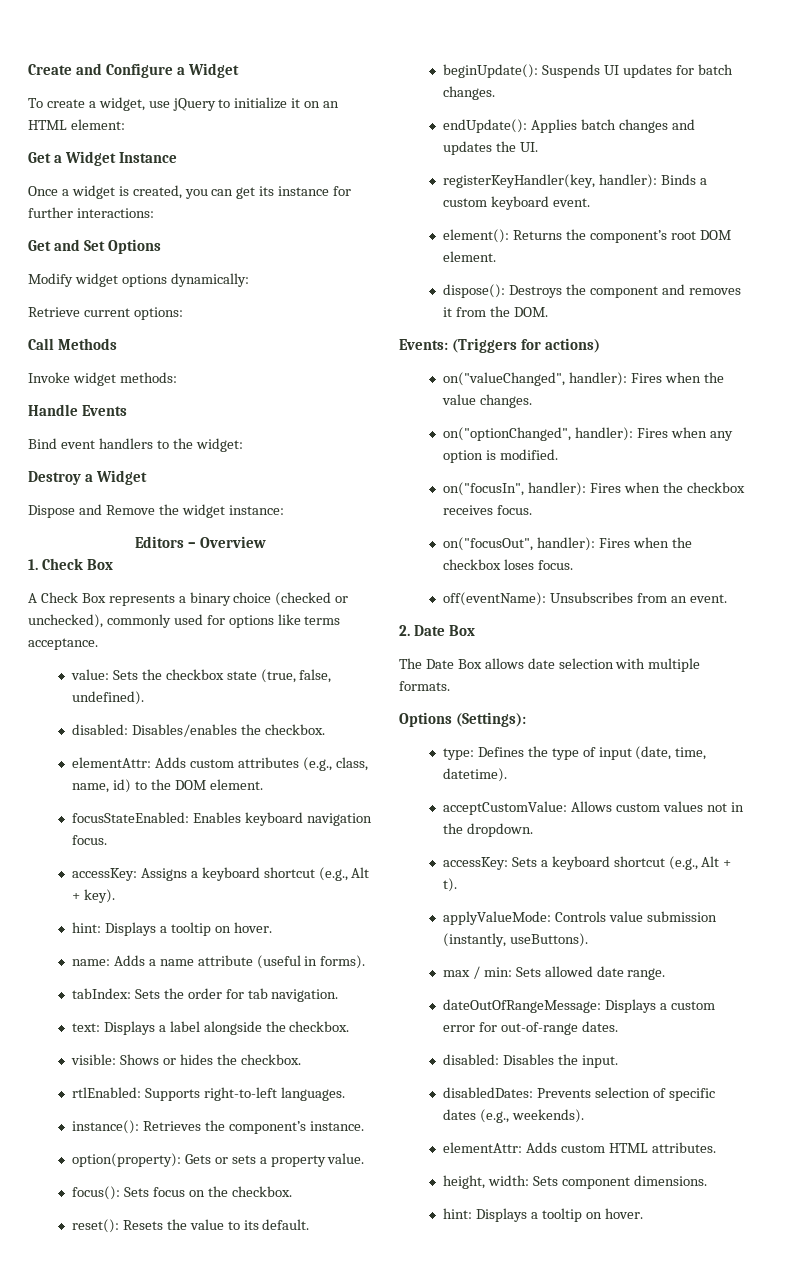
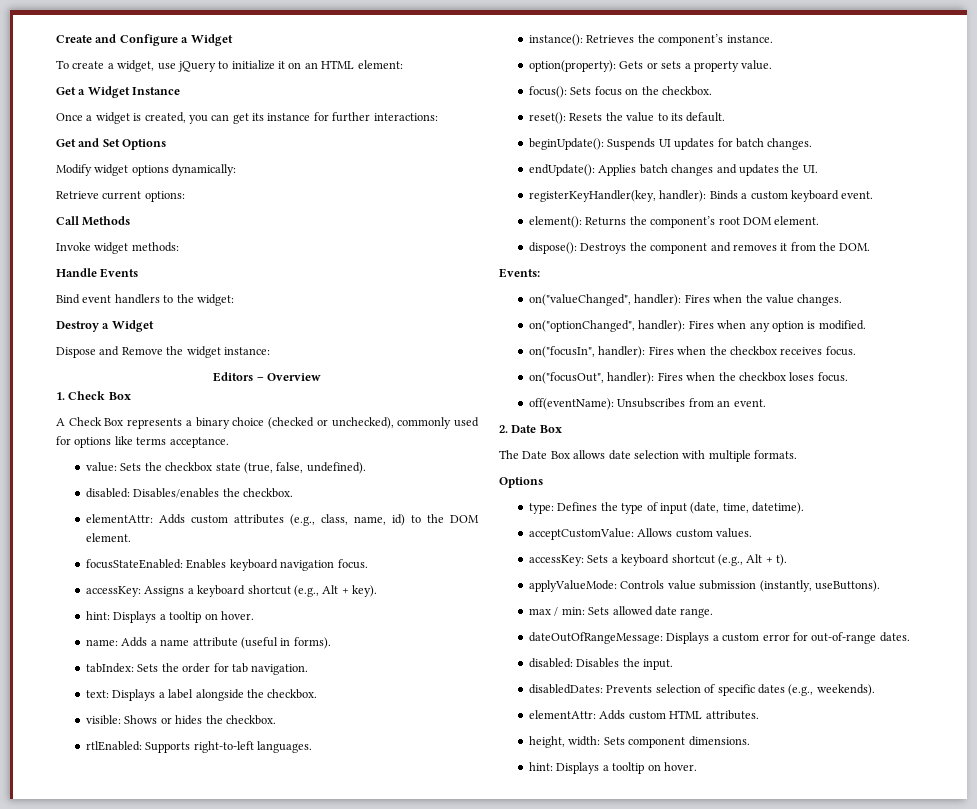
- Events: (Triggers for actions)
+ Events:
  The Date Box allows date selection with multiple formats.
- Options (Settings):
+ Options
- acceptCustomValue: Allows custom values not in the dropdown.
+ acceptCustomValue: Allows custom values.

